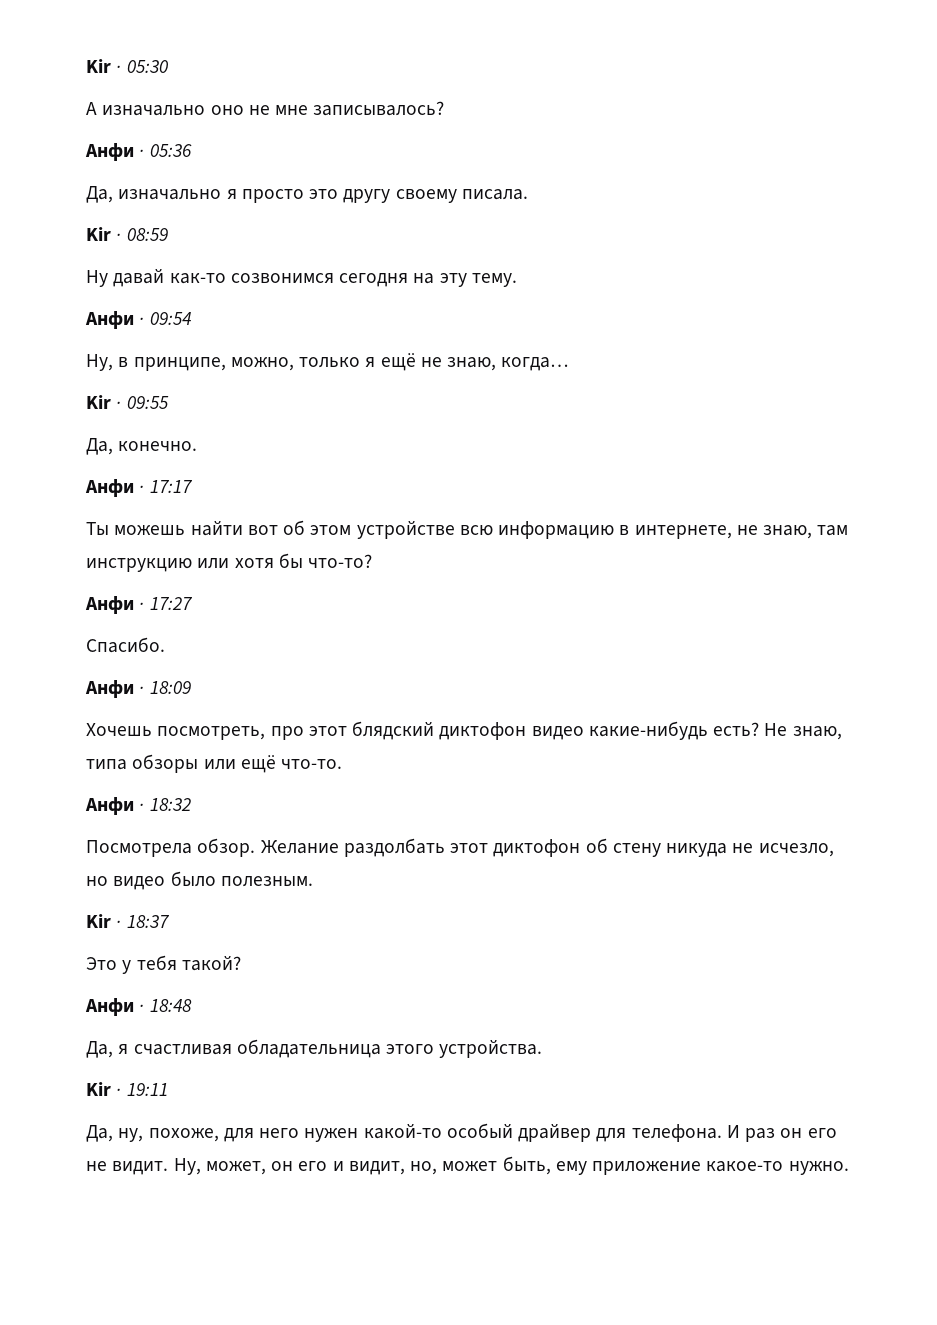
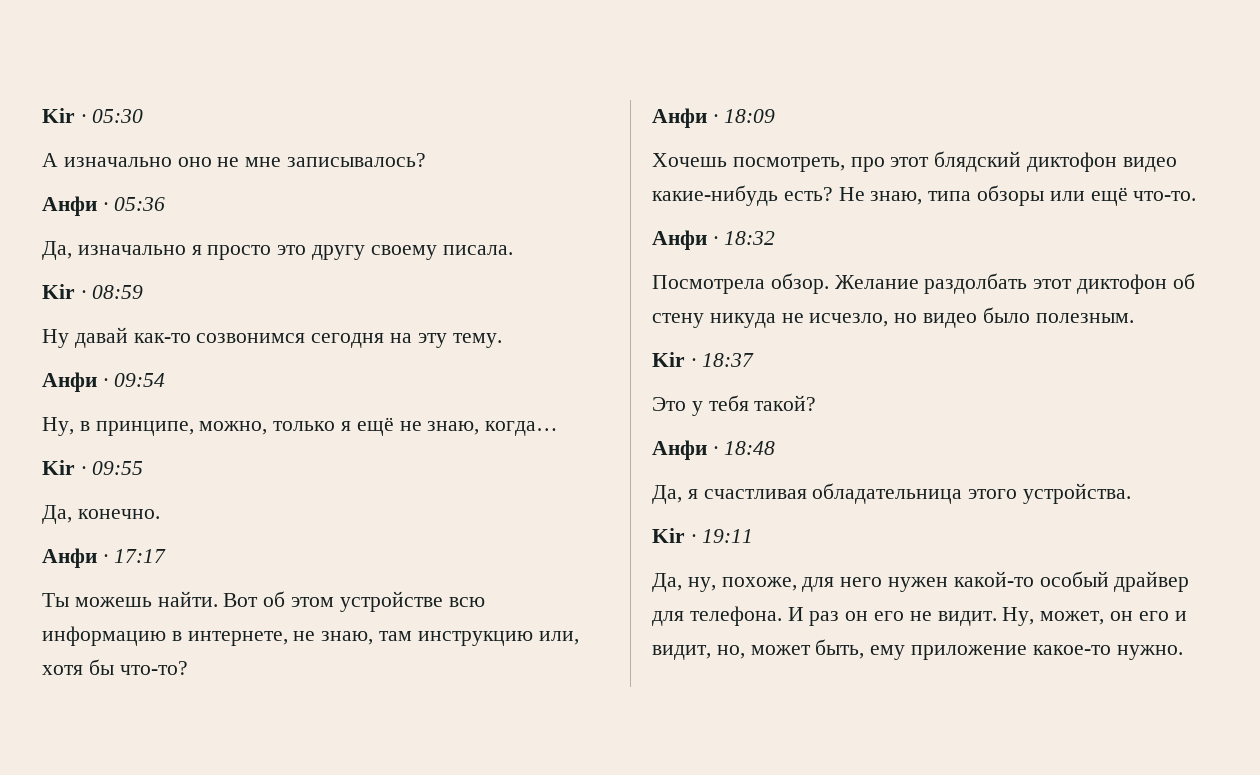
- Ты можешь найти вот об этом устройстве всю информацию в интернете, не знаю, там инструкцию или хотя бы что-то?
+ Ты можешь найти. Вот об этом устройстве всю информацию в интернете, не знаю, там инструкцию или, хотя бы что-то?
- Анфи · 17:27
- Спасибо.

